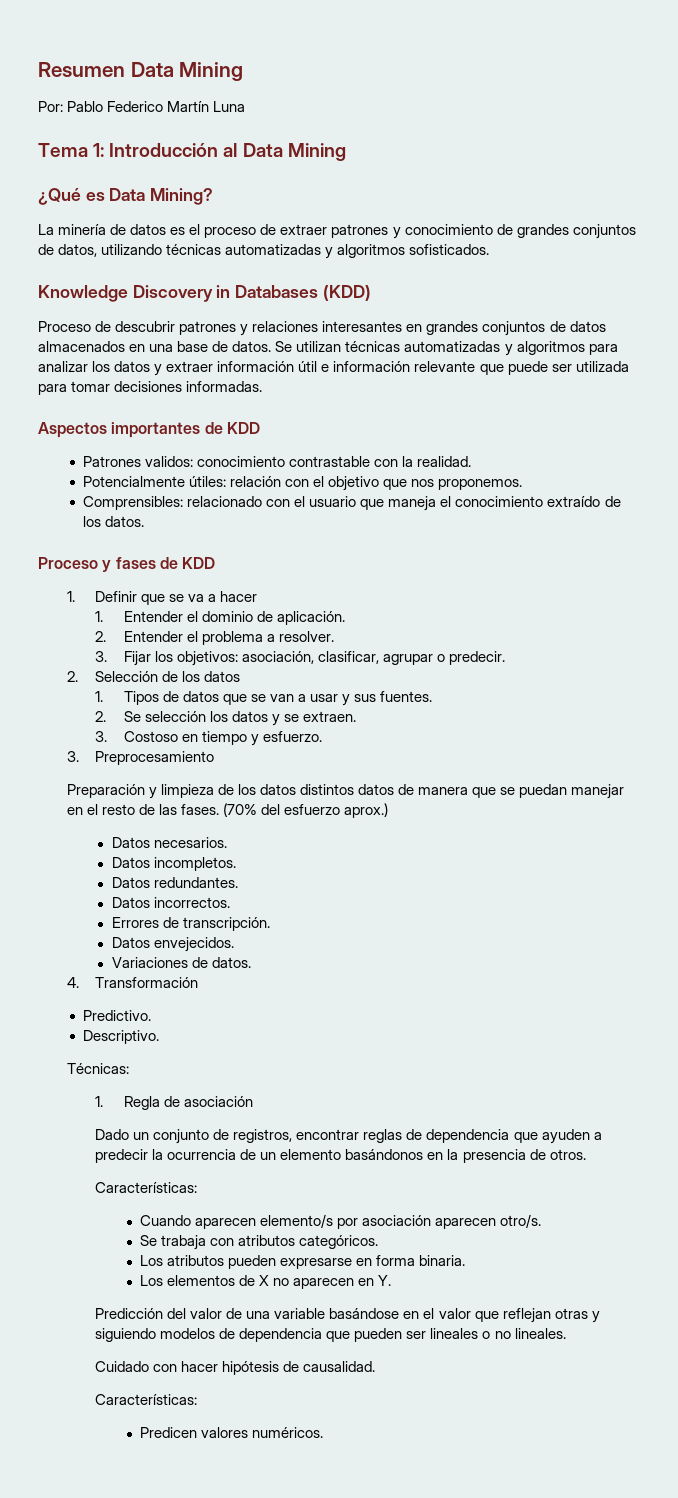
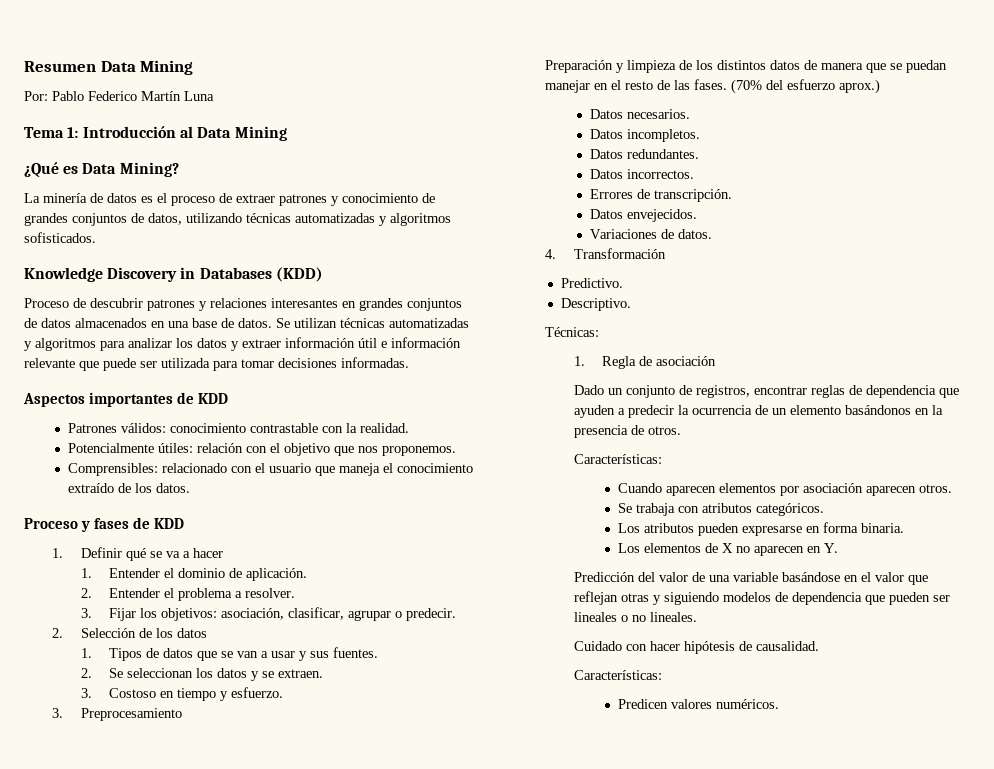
- Patrones validos: conocimiento contrastable con la realidad.
+ Patrones válidos: conocimiento contrastable con la realidad.
- 1. Definir que se va a hacer
+ 1. Definir qué se va a hacer
- 2. Se selección los datos y se extraen.
+ 2. Se seleccionan los datos y se extraen.
- Preparación y limpieza de los datos distintos datos de manera que se puedan manejar en el resto de las fases.
+ Preparación y limpieza de los distintos datos de manera que se puedan manejar en el resto de las fases.
- Cuando aparecen elemento/s por asociación aparecen otro/s.
+ Cuando aparecen elementos por asociación aparecen otros.

